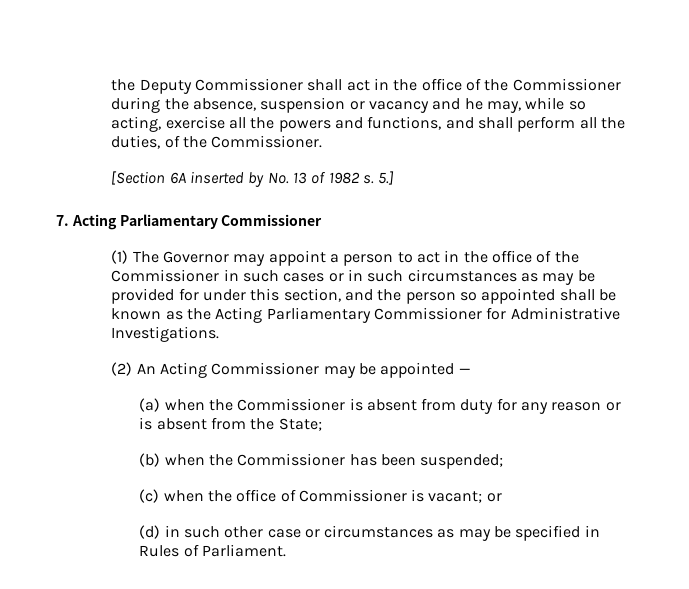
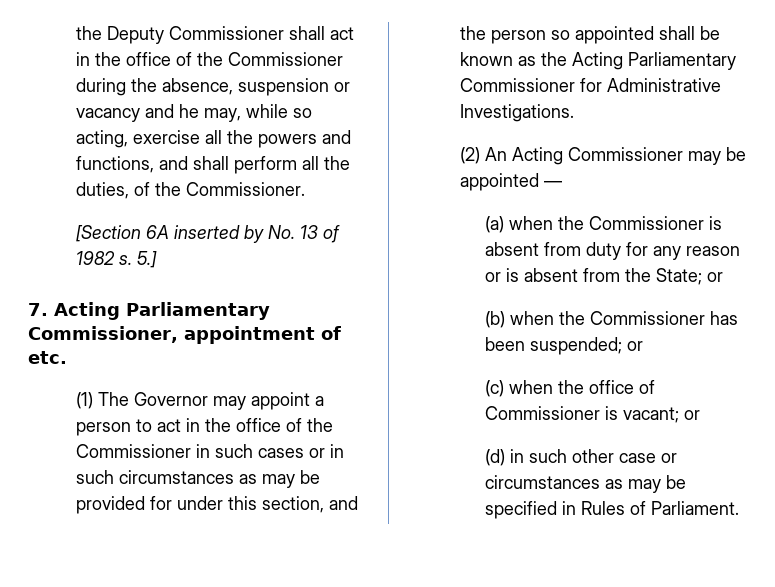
- 7. Acting Parliamentary Commissioner
+ 7. Acting Parliamentary Commissioner, appointment of etc.
- (a) when the Commissioner is absent from duty for any reason or is absent from the State;
+ (a) when the Commissioner is absent from duty for any reason or is absent from the State; or
- (b) when the Commissioner has been suspended;
+ (b) when the Commissioner has been suspended; or

